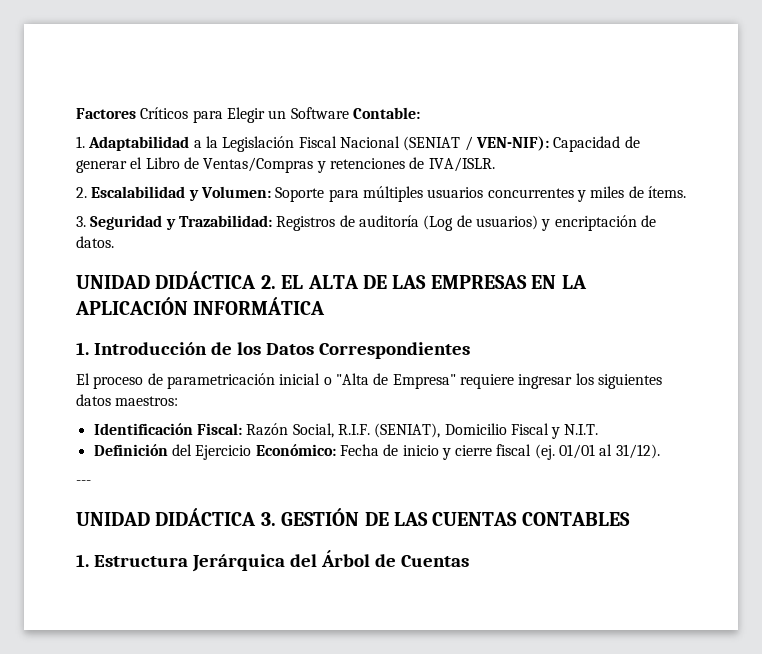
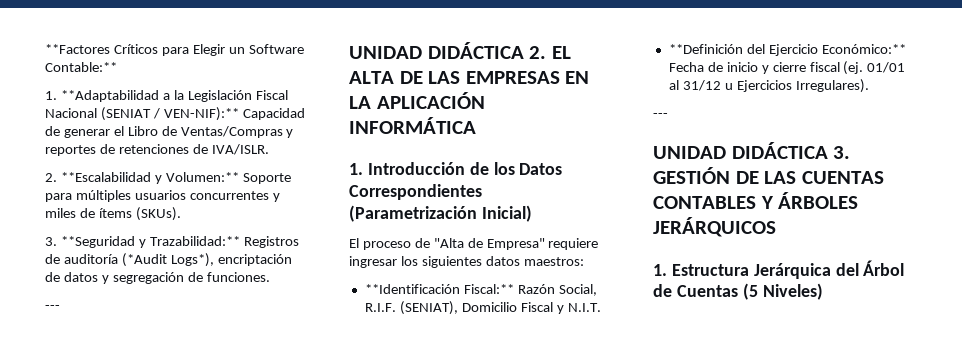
- Factores Críticos para Elegir un Software Contable:
- 1. Adaptabilidad a la Legislación Fiscal Nacional (SENIAT / VEN-NIF): Capacidad de generar el Libro de Ventas/Compras y retenciones de IVA/ISLR.
+ **Factores Críticos para Elegir un Software Contable:**
+ 1. **Adaptabilidad a la Legislación Fiscal Nacional (SENIAT / VEN-NIF):** Capacidad de generar el Libro de Ventas/Compras y reportes de retenciones de IVA/ISLR.
- 2. Escalabilidad y Volumen: Soporte para múltiples usuarios concurrentes y miles de ítems.
- 3. Seguridad y Trazabilidad: Registros de auditoría (Log de usuarios) y encriptación de datos.
+ 2. **Escalabilidad y Volumen:** Soporte para múltiples usuarios concurrentes y miles de ítems (SKUs).
+ 3. **Seguridad y Trazabilidad:** Registros de auditoría (*Audit Logs*), encriptación de datos y segregación de funciones.
+ ---
- 1. Introducción de los Datos Correspondientes
+ 1. Introducción de los Datos Correspondientes (Parametrización Inicial)
- El proceso de parametricación inicial o "Alta de Empresa" requiere ingresar los siguientes datos maestros:
+ El proceso de "Alta de Empresa" requiere ingresar los siguientes datos maestros:
- Identificación Fiscal: Razón Social, R.I.F. (SENIAT), Domicilio Fiscal y N.I.T.
+ **Identificación Fiscal:** Razón Social, R.I.F. (SENIAT), Domicilio Fiscal y N.I.T.
- Definición del Ejercicio Económico: Fecha de inicio y cierre fiscal (ej.
+ **Definición del Ejercicio Económico:** Fecha de inicio y cierre fiscal (ej.
- 01/01 al 31/12).
+ 01/01 al 31/12 u Ejercicios Irregulares).
- UNIDAD DIDÁCTICA 3. GESTIÓN DE LAS CUENTAS CONTABLES
+ UNIDAD DIDÁCTICA 3. GESTIÓN DE LAS CUENTAS CONTABLES Y ÁRBOLES JERÁRQUICOS
- 1. Estructura Jerárquica del Árbol de Cuentas
+ 1. Estructura Jerárquica del Árbol de Cuentas (5 Niveles)

